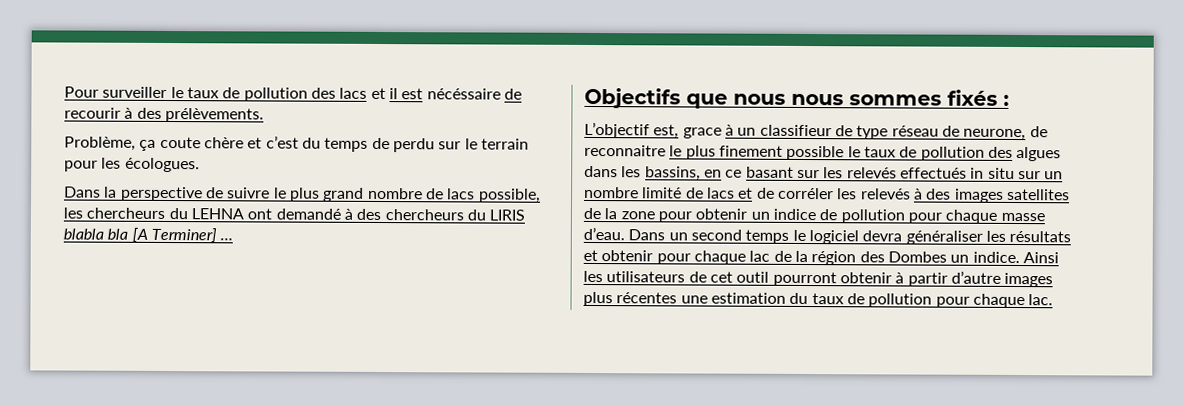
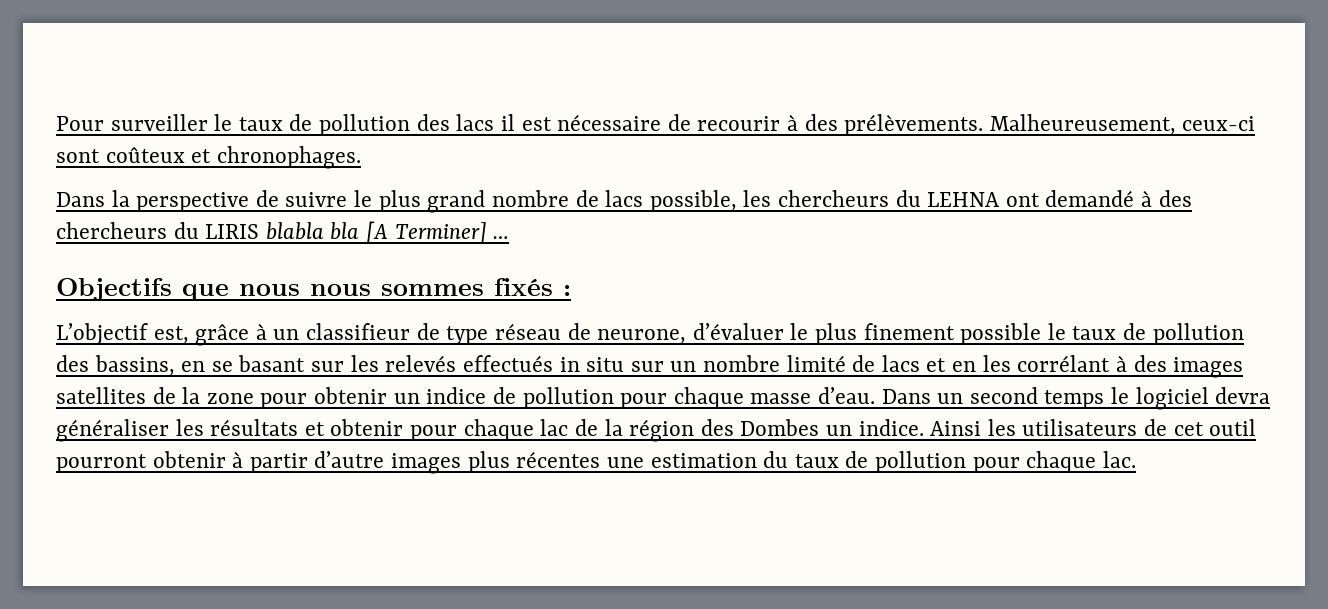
- Pour surveiller le taux de pollution des lacs et il est nécéssaire de recourir à des prélèvements.
- Problème, ça coute chère et c’est du temps de perdu sur le terrain pour les écologues.
+ Pour surveiller le taux de pollution des lacs il est nécessaire de recourir à des prélèvements. Malheureusement, ceux-ci sont coûteux et chronophages.
- L’objectif est, grace à un classifieur de type réseau de neurone, de reconnaitre le plus finement possible le taux de pollution des algues dans les bassins, en ce basant sur les relevés effectués in situ sur un nombre limité de lacs et de corréler les relevés à des images satellites de la zone pour obtenir un indice de pollution pour chaque masse d’eau.
+ L’objectif est, grâce à un classifieur de type réseau de neurone, d’évaluer le plus finement possible le taux de pollution des bassins, en se basant sur les relevés effectués in situ sur un nombre limité de lacs et en les corrélant à des images satellites de la zone pour obtenir un indice de pollution pour chaque masse d’eau.

